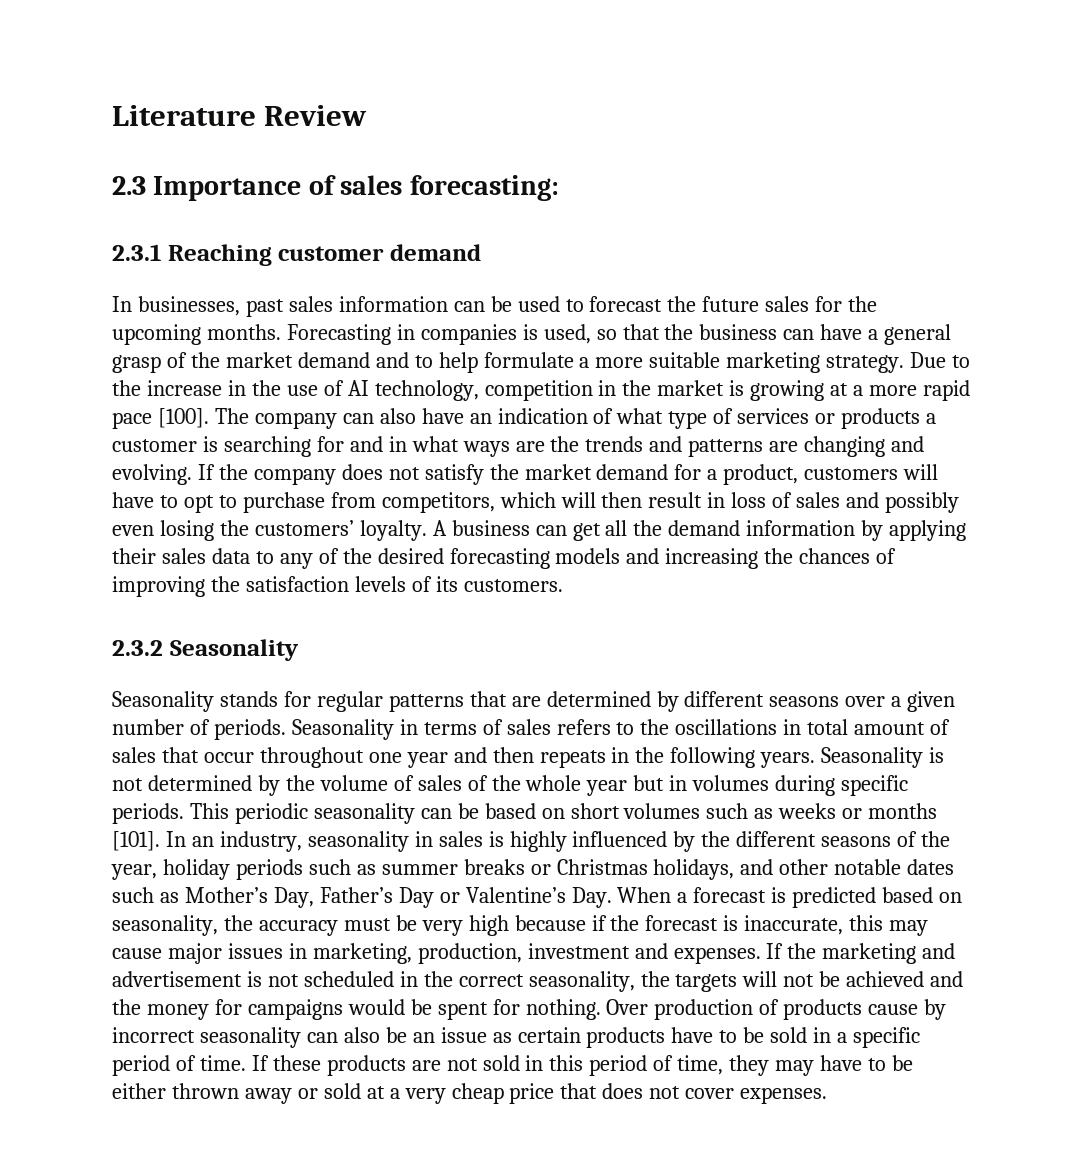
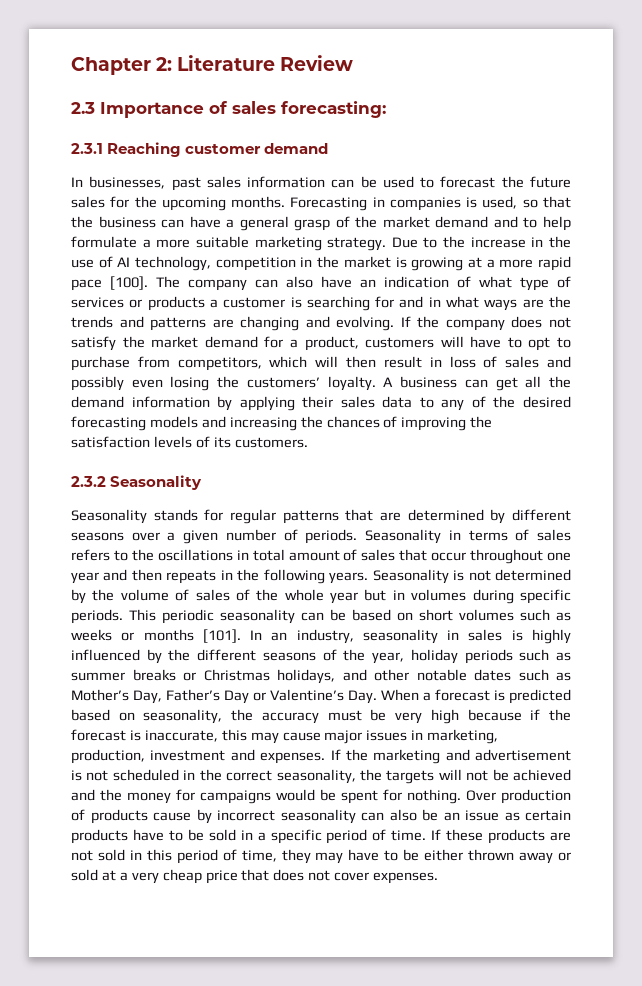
- Literature Review
+ Chapter 2: Literature Review

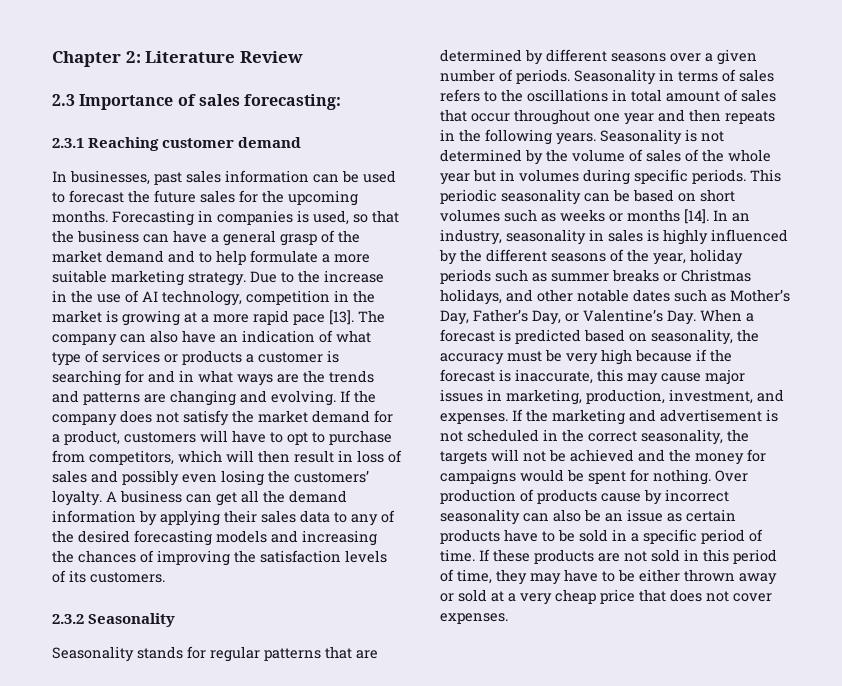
- Due to the increase in the use of AI technology, competition in the market is growing at a more rapid pace [100].
+ Due to the increase in the use of AI technology, competition in the market is growing at a more rapid pace [13].
- This periodic seasonality can be based on short volumes such as weeks or months [101].
+ This periodic seasonality can be based on short volumes such as weeks or months [14].
- In an industry, seasonality in sales is highly influenced by the different seasons of the year, holiday periods such as summer breaks or Christmas holidays, and other notable dates such as Mother’s Day, Father’s Day or Valentine’s Day. When a forecast is predicted based on seasonality, the accuracy must be very high because if the forecast is inaccurate, this may cause major issues in marketing, production, investment and expenses.
+ In an industry, seasonality in sales is highly influenced by the different seasons of the year, holiday periods such as summer breaks or Christmas holidays, and other notable dates such as Mother’s Day, Father’s Day, or Valentine’s Day. When a forecast is predicted based on seasonality, the accuracy must be very high because if the forecast is inaccurate, this may cause major issues in marketing, production, investment, and expenses.

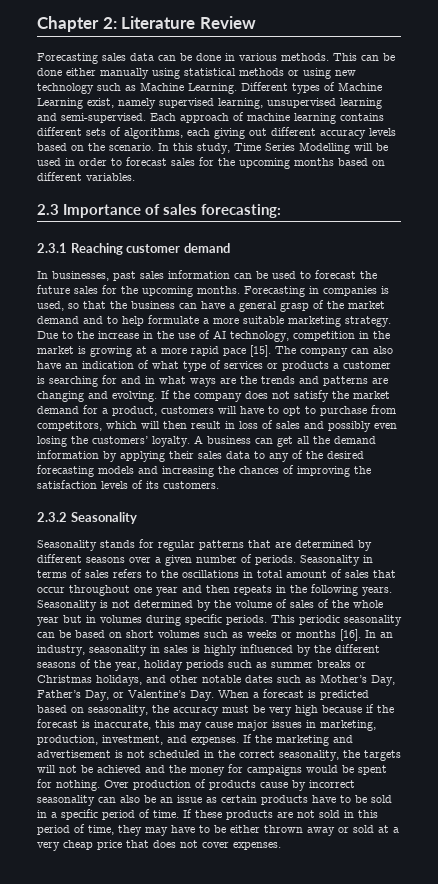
+ Forecasting sales data can be done in various methods. This can be done either manually using statistical methods or using new technology such as Machine Learning. Different types of Machine Learning exist, namely supervised learning, unsupervised learning and semi-supervised. Each approach of machine learning contains different sets of algorithms, each giving out different accuracy levels based on the scenario. In this study, Time Series Modelling will be used in order to forecast sales for the upcoming months based on different variables.
- Due to the increase in the use of AI technology, competition in the market is growing at a more rapid pace [13].
+ Due to the increase in the use of AI technology, competition in the market is growing at a more rapid pace [15].
- This periodic seasonality can be based on short volumes such as weeks or months [14].
+ This periodic seasonality can be based on short volumes such as weeks or months [16].

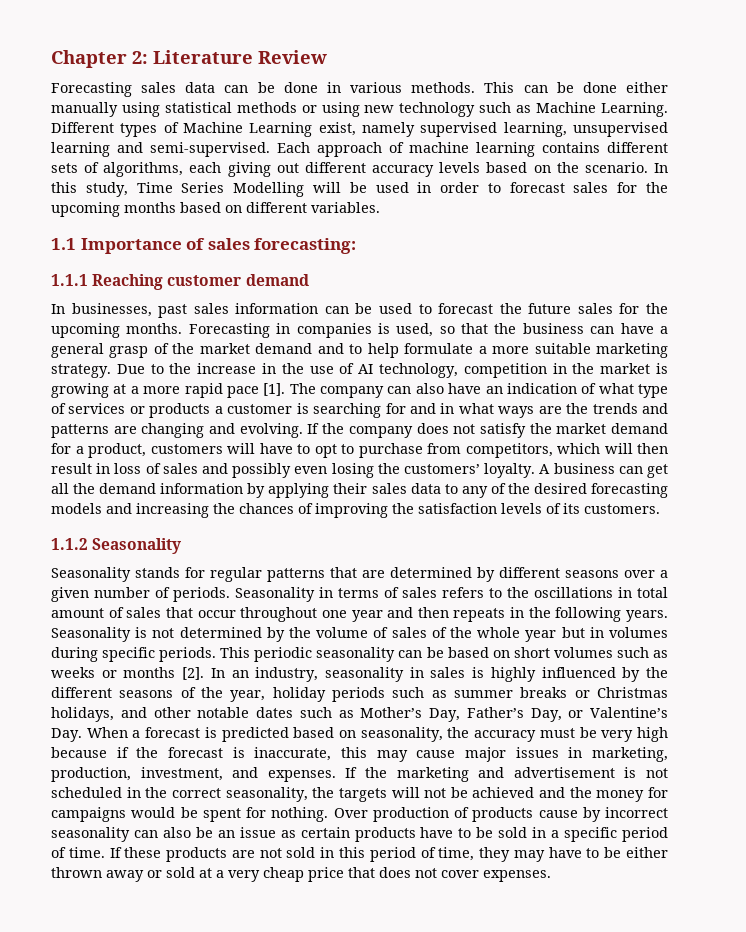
- 2.3 Importance of sales forecasting:
+ 1.1 Importance of sales forecasting:
- 2.3.1 Reaching customer demand
+ 1.1.1 Reaching customer demand
- Due to the increase in the use of AI technology, competition in the market is growing at a more rapid pace [15].
+ Due to the increase in the use of AI technology, competition in the market is growing at a more rapid pace [1].
- 2.3.2 Seasonality
+ 1.1.2 Seasonality
- This periodic seasonality can be based on short volumes such as weeks or months [16].
+ This periodic seasonality can be based on short volumes such as weeks or months [2].

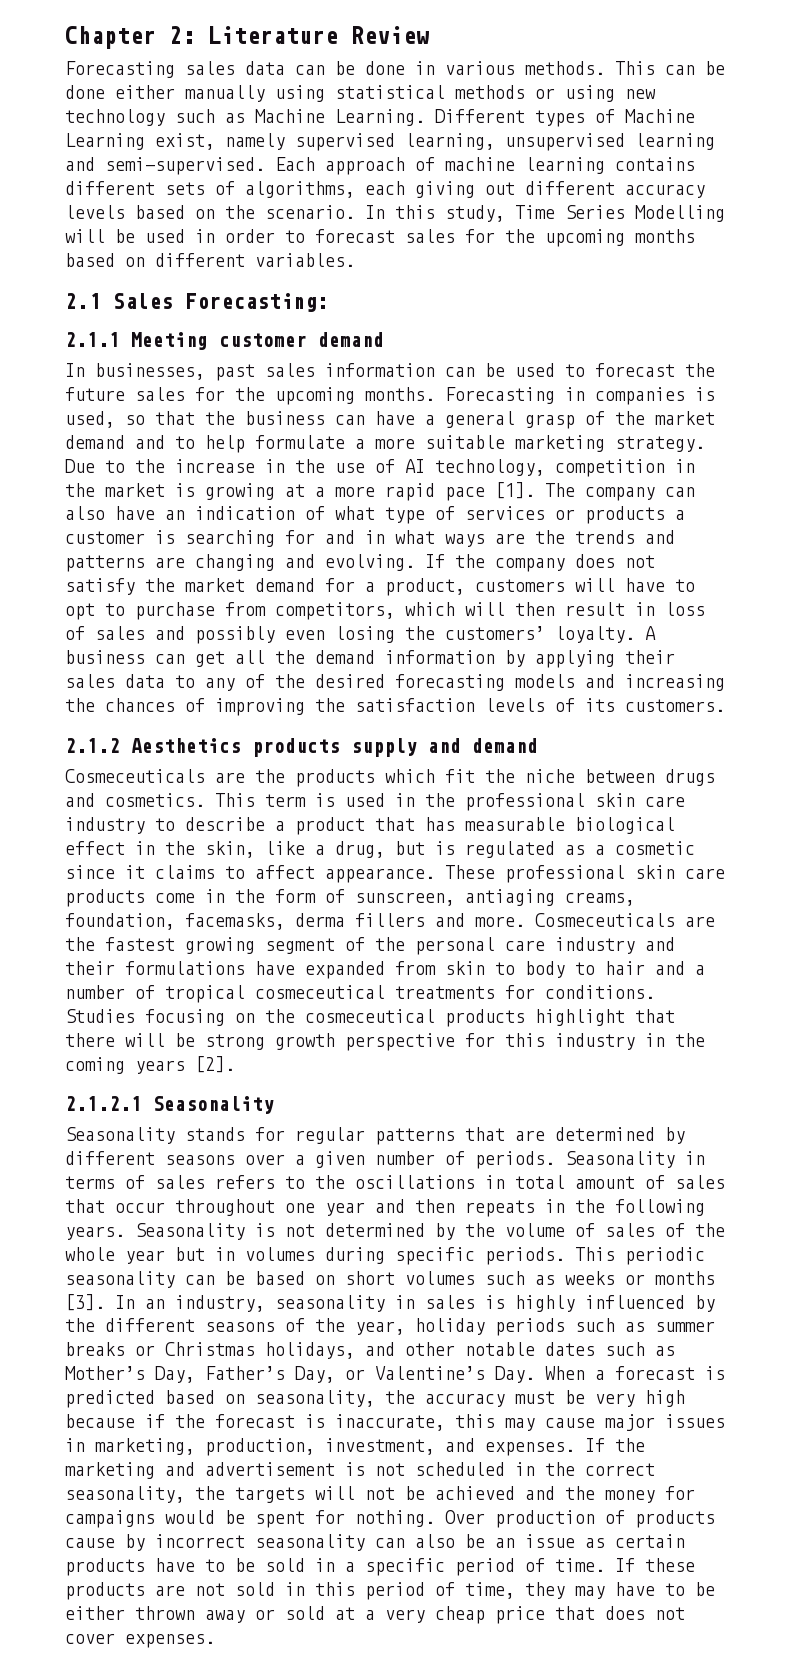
- 1.1 Importance of sales forecasting:
- 1.1.1 Reaching customer demand
+ 2.1 Sales Forecasting:
+ 2.1.1 Meeting customer demand
- 1.1.2 Seasonality
+ 2.1.2 Aesthetics products supply and demand
+ Cosmeceuticals are the products which fit the niche between drugs and cosmetics. This term is used in the professional skin care industry to describe a product that has measurable biological effect in the skin, like a drug, but is regulated as a cosmetic since it claims to affect appearance. These professional skin care products come in the form of sunscreen, antiaging creams, foundation, facemasks, derma fillers and more. Cosmeceuticals are the fastest growing segment of the personal care industry and their formulations have expanded from skin to body to hair and a number of tropical cosmeceutical treatments for conditions. Studies focusing on the cosmeceutical products highlight that there will be strong growth perspective for this industry in the coming years [2].
+ 2.1.2.1 Seasonality
- This periodic seasonality can be based on short volumes such as weeks or months [2].
+ This periodic seasonality can be based on short volumes such as weeks or months [3].

